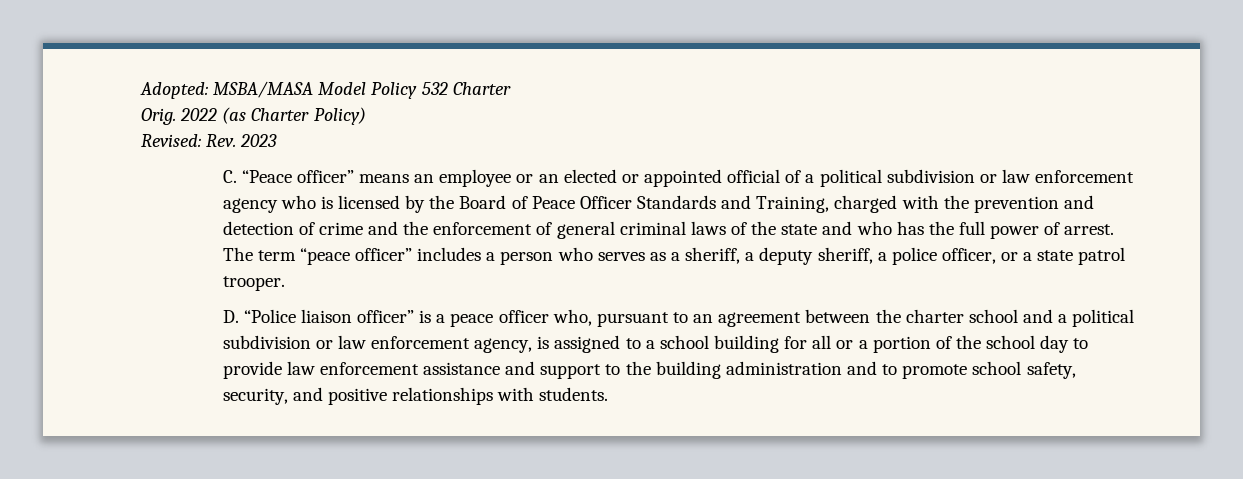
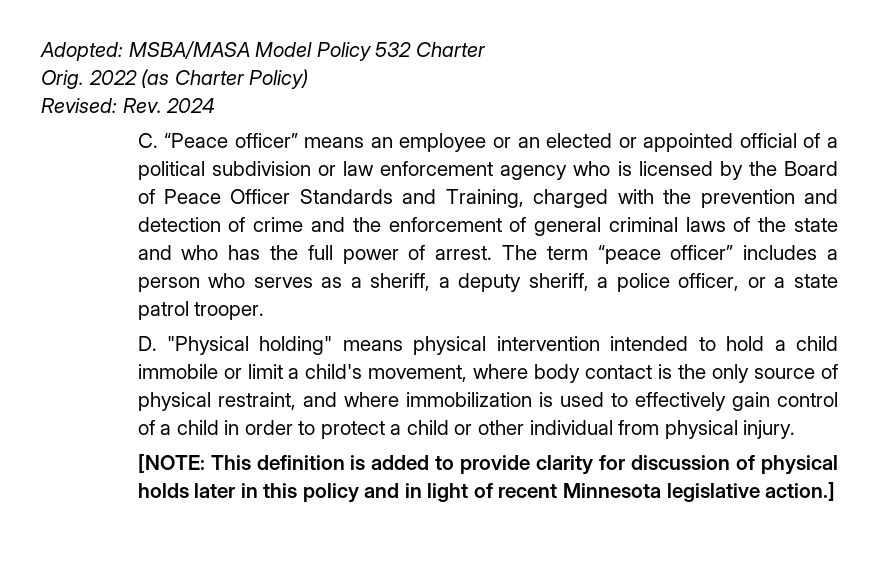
- Revised: Rev. 2023
+ Revised: Rev. 2024
- D. “Police liaison officer” is a peace officer who, pursuant to an agreement between the charter school and a political subdivision or law enforcement agency, is assigned to a school building for all or a portion of the school day to provide law enforcement assistance and support to the building administration and to promote school safety, security, and positive relationships with students.
+ D. "Physical holding" means physical intervention intended to hold a child immobile or limit a child's movement, where body contact is the only source of physical restraint, and where immobilization is used to effectively gain control of a child in order to protect a child or other individual from physical injury.
+ [NOTE: This definition is added to provide clarity for discussion of physical holds later in this policy and in light of recent Minnesota legislative action.]

